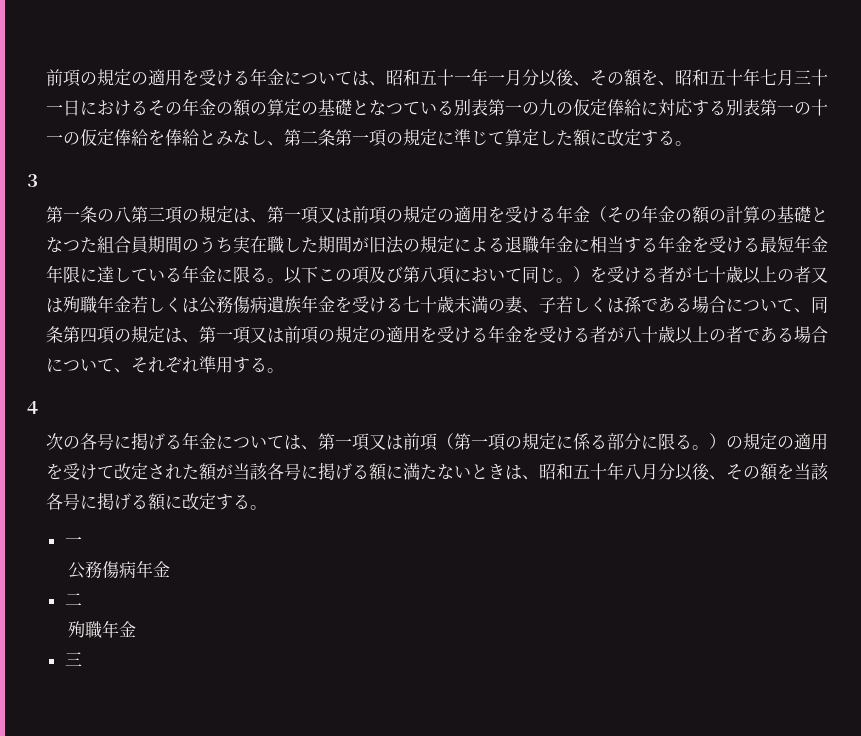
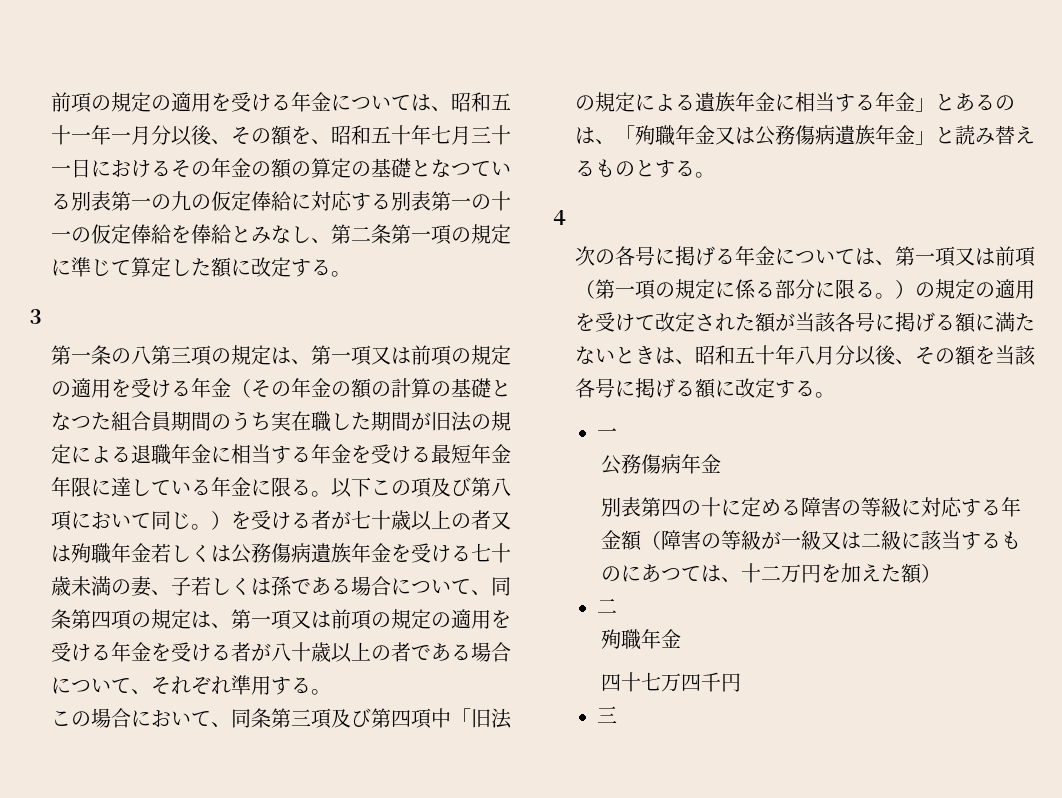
+ この場合において、同条第三項及び第四項中「旧法の規定による遺族年金に相当する年金」とあるのは、「殉職年金又は公務傷病遺族年金」と読み替えるものとする。
+ 別表第四の十に定める障害の等級に対応する年金額（障害の等級が一級又は二級に該当するものにあつては、十二万円を加えた額）
+ 四十七万四千円

